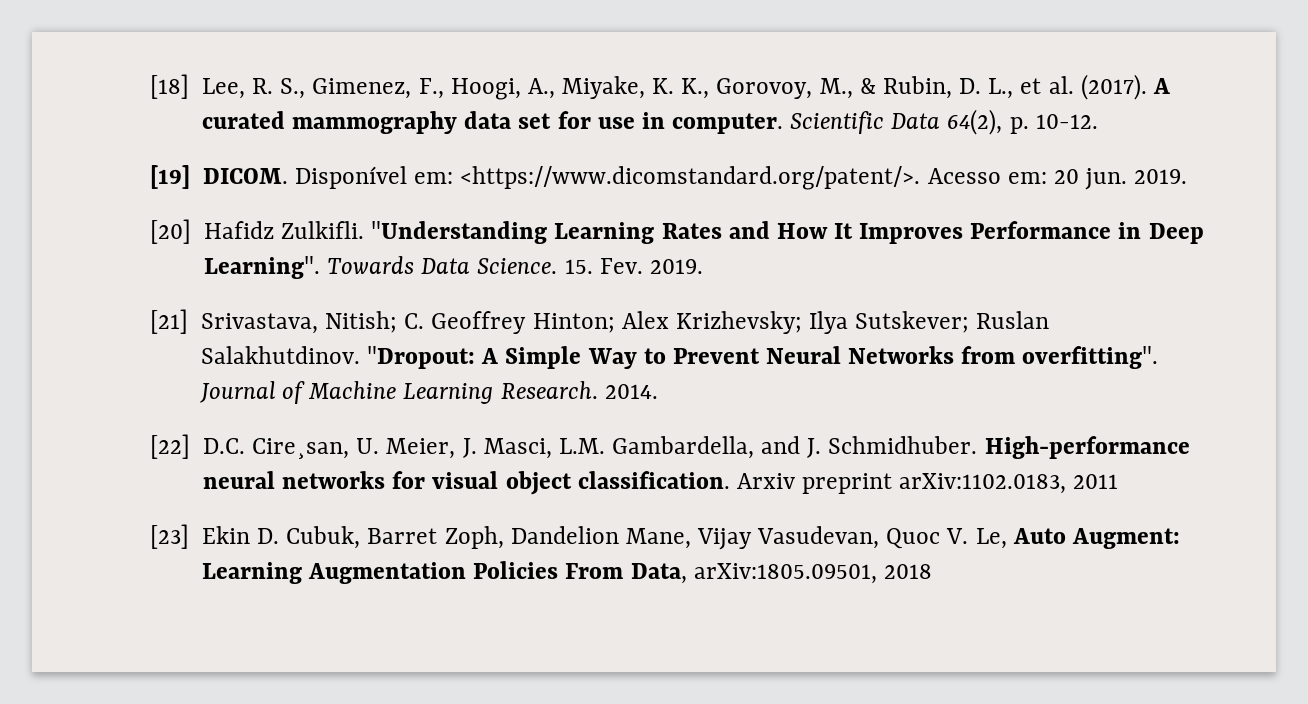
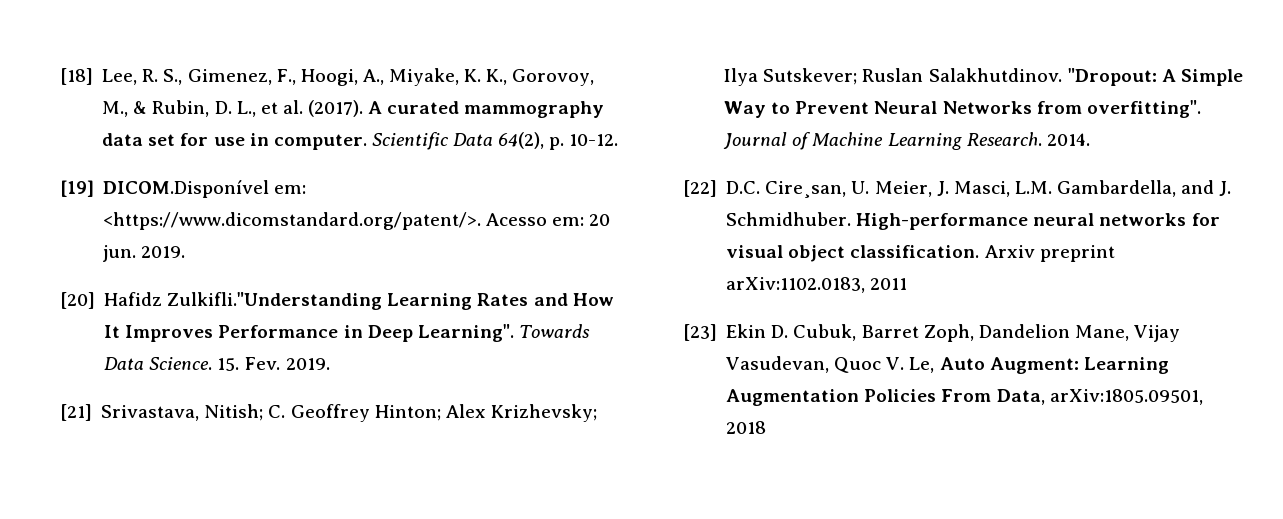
- [19] DICOM. Disponível em: <https://www.dicomstandard.org/patent/>. Acesso em: 20 jun.
+ [19] DICOM.Disponível em: <https://www.dicomstandard.org/patent/>. Acesso em: 20 jun.
- [20] Hafidz Zulkifli. "Understanding Learning Rates and How It Improves Performance in Deep Learning".
+ [20] Hafidz Zulkifli."Understanding Learning Rates and How It Improves Performance in Deep Learning".

